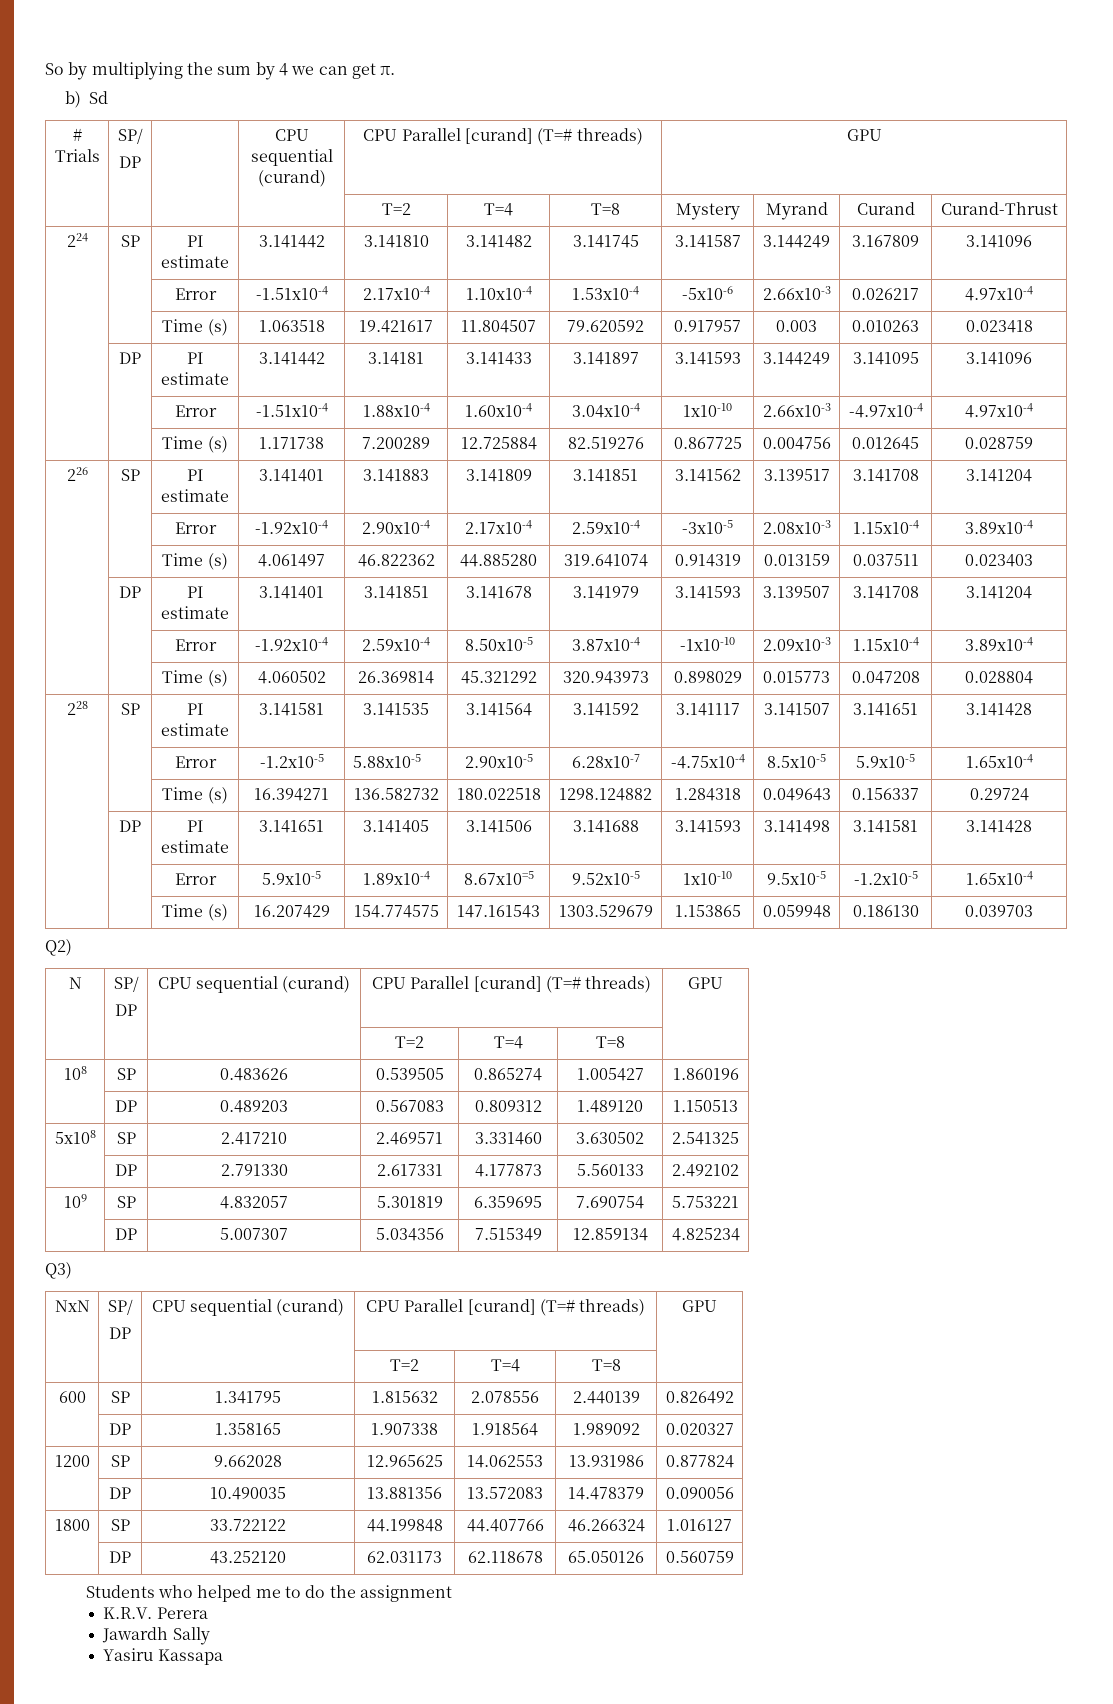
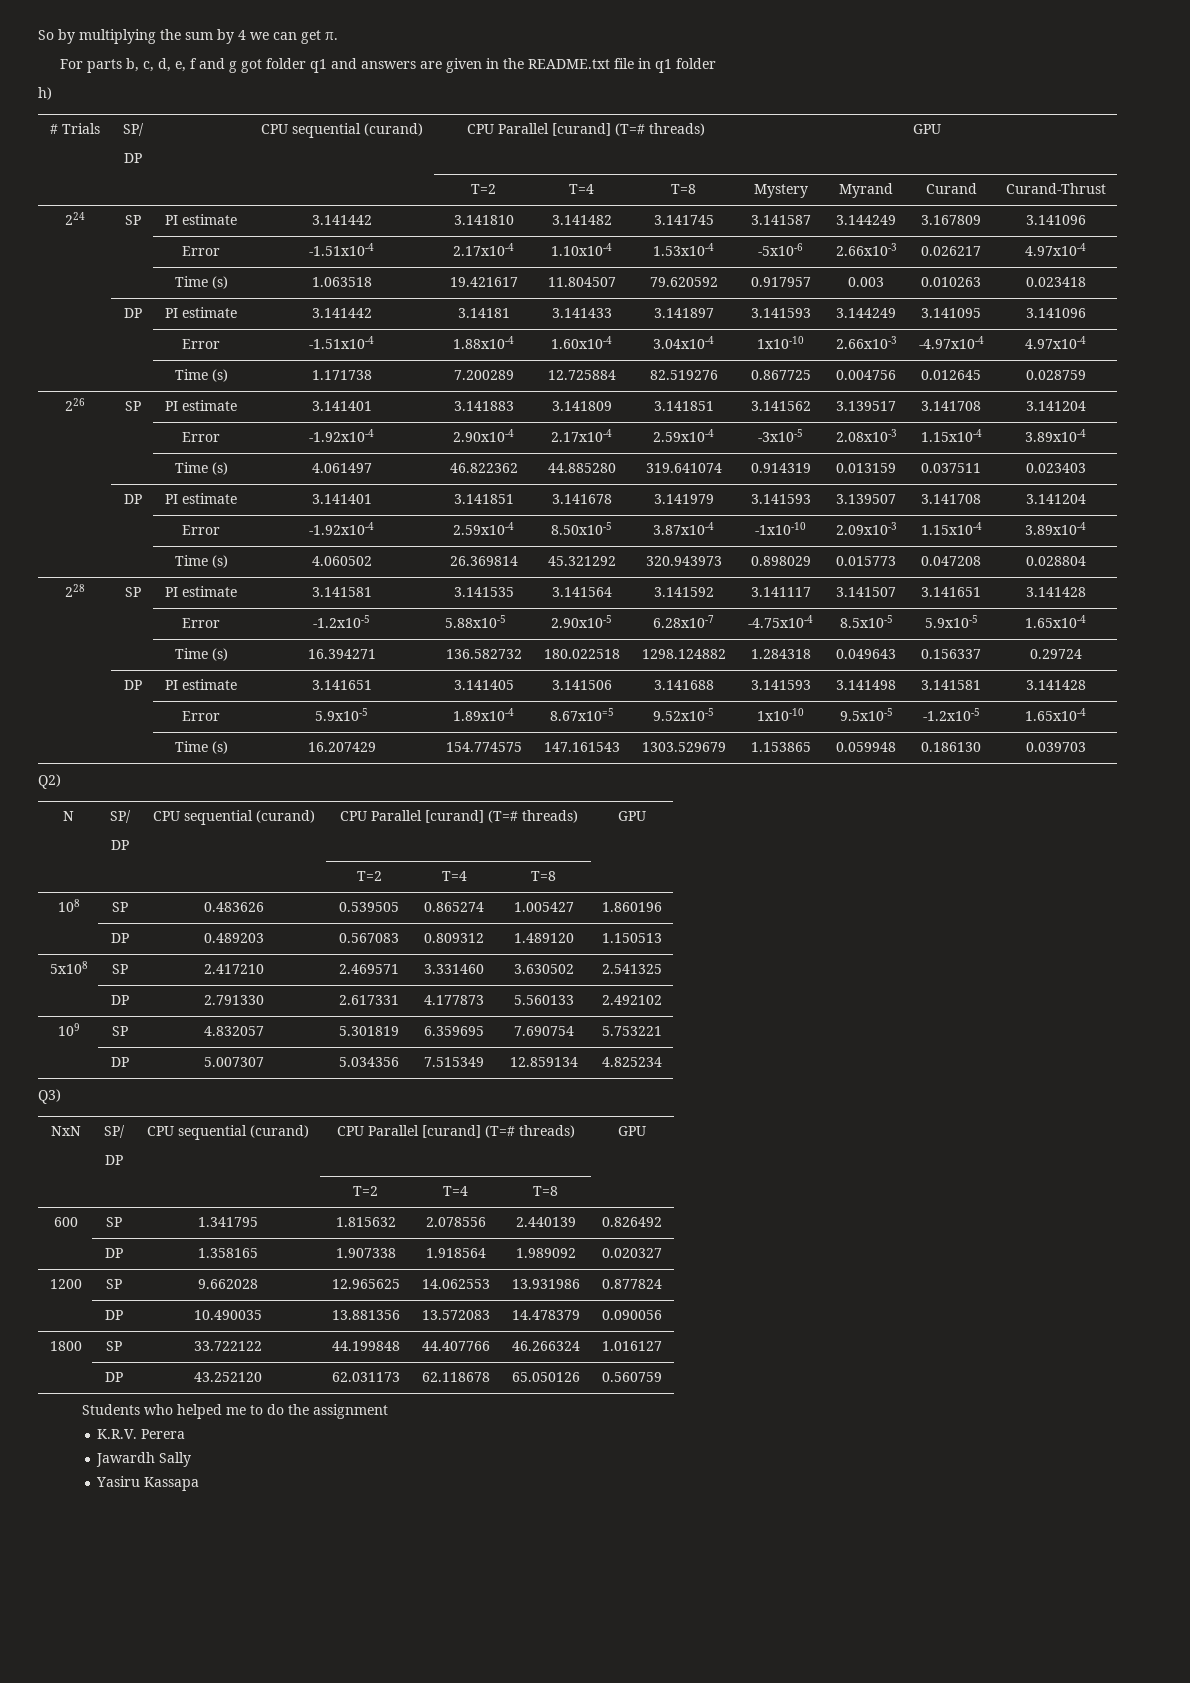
- b) Sd
+ For parts b, c, d, e, f and g got folder q1 and answers are given in the README.txt file in q1 folder
+ h)

